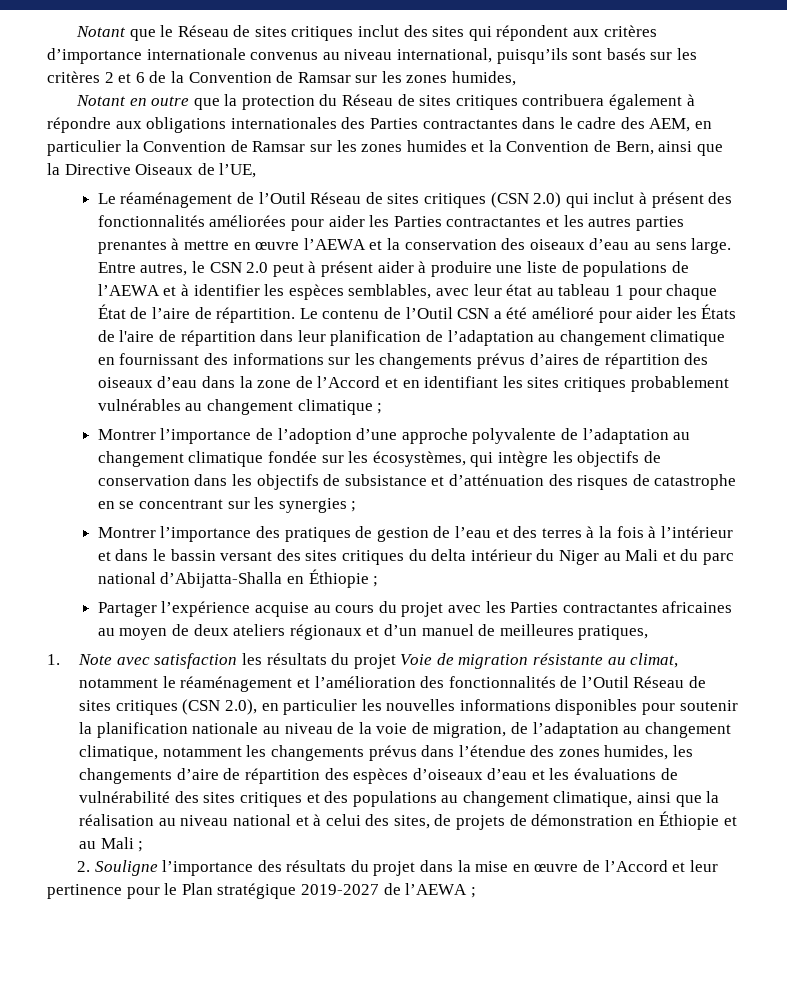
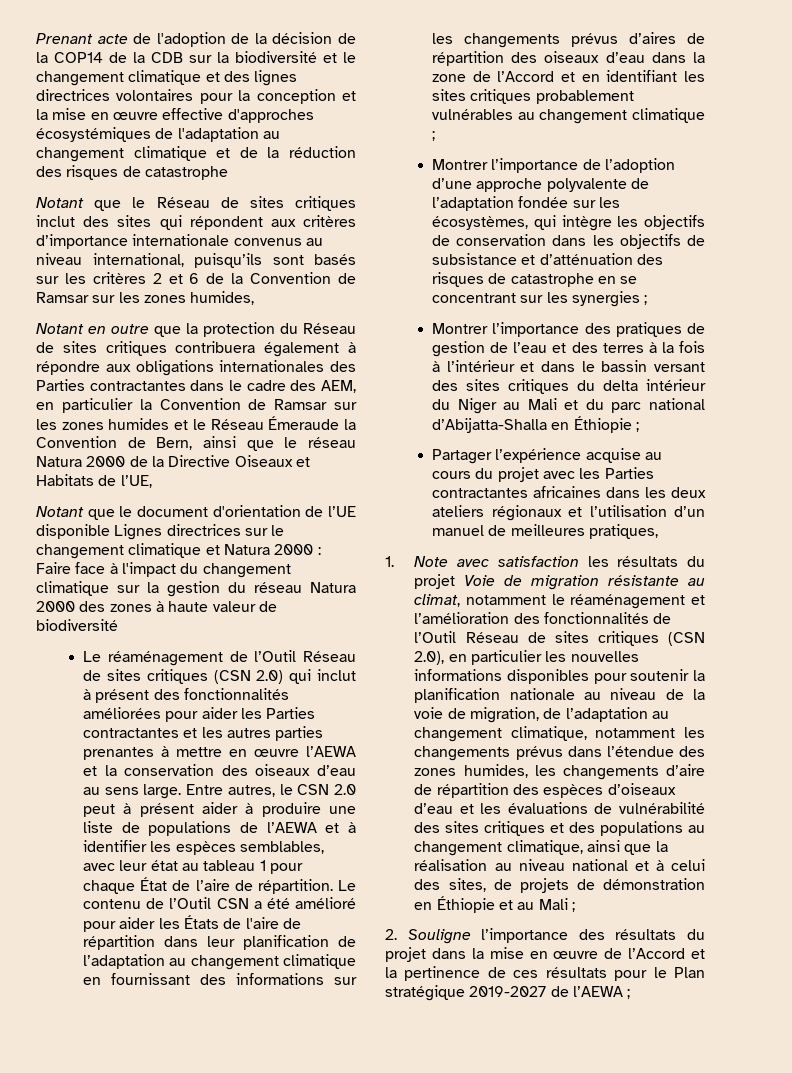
+ Prenant acte de l'adoption de la décision de la COP14 de la CDB sur la biodiversité et le changement climatique et des lignes directrices volontaires pour la conception et la mise en œuvre effective d'approches écosystémiques de l'adaptation au changement climatique et de la réduction des risques de catastrophe
- Notant en outre que la protection du Réseau de sites critiques contribuera également à répondre aux obligations internationales des Parties contractantes dans le cadre des AEM, en particulier la Convention de Ramsar sur les zones humides et la Convention de Bern, ainsi que la Directive Oiseaux de l’UE,
+ Notant en outre que la protection du Réseau de sites critiques contribuera également à répondre aux obligations internationales des Parties contractantes dans le cadre des AEM, en particulier la Convention de Ramsar sur les zones humides et le Réseau Émeraude la Convention de Bern, ainsi que le réseau Natura 2000 de la Directive Oiseaux et Habitats de l’UE,
+ Notant que le document d'orientation de l’UE disponible Lignes directrices sur le changement climatique et Natura 2000 : Faire face à l'impact du changement climatique sur la gestion du réseau Natura 2000 des zones à haute valeur de biodiversité
- Montrer l’importance de l’adoption d’une approche polyvalente de l’adaptation au changement climatique fondée sur les écosystèmes, qui intègre les objectifs de conservation dans les objectifs de subsistance et d’atténuation des risques de catastrophe en se concentrant sur les synergies ;
+ Montrer l’importance de l’adoption d’une approche polyvalente de l’adaptation fondée sur les écosystèmes, qui intègre les objectifs de conservation dans les objectifs de subsistance et d’atténuation des risques de catastrophe en se concentrant sur les synergies ;
- Partager l’expérience acquise au cours du projet avec les Parties contractantes africaines au moyen de deux ateliers régionaux et d’un manuel de meilleures pratiques,
+ Partager l’expérience acquise au cours du projet avec les Parties contractantes africaines dans les deux ateliers régionaux et l’utilisation d’un manuel de meilleures pratiques,
- 2. Souligne l’importance des résultats du projet dans la mise en œuvre de l’Accord et leur pertinence pour le Plan stratégique 2019-2027 de l’AEWA ;
+ 2. Souligne l’importance des résultats du projet dans la mise en œuvre de l’Accord et la pertinence de ces résultats pour le Plan stratégique 2019-2027 de l’AEWA ;

